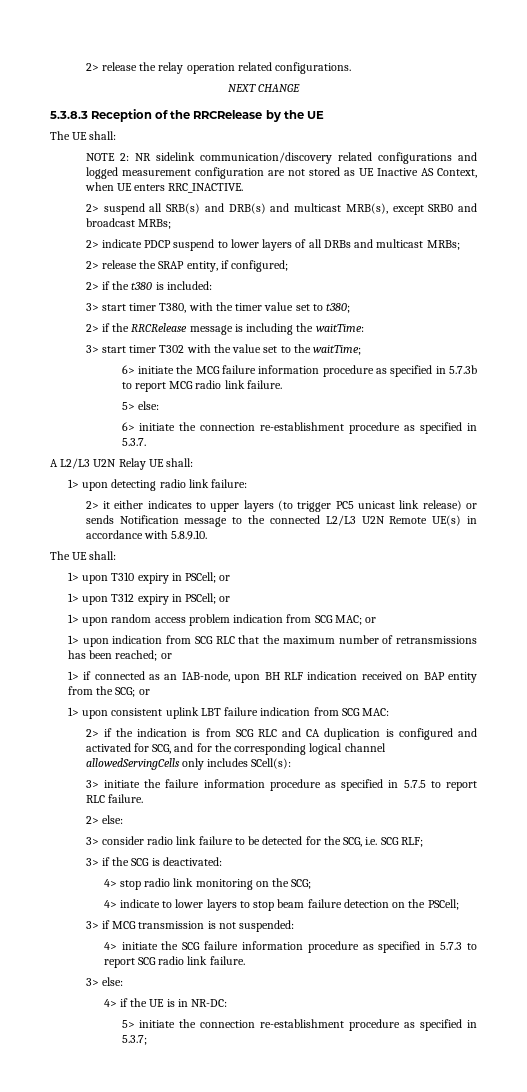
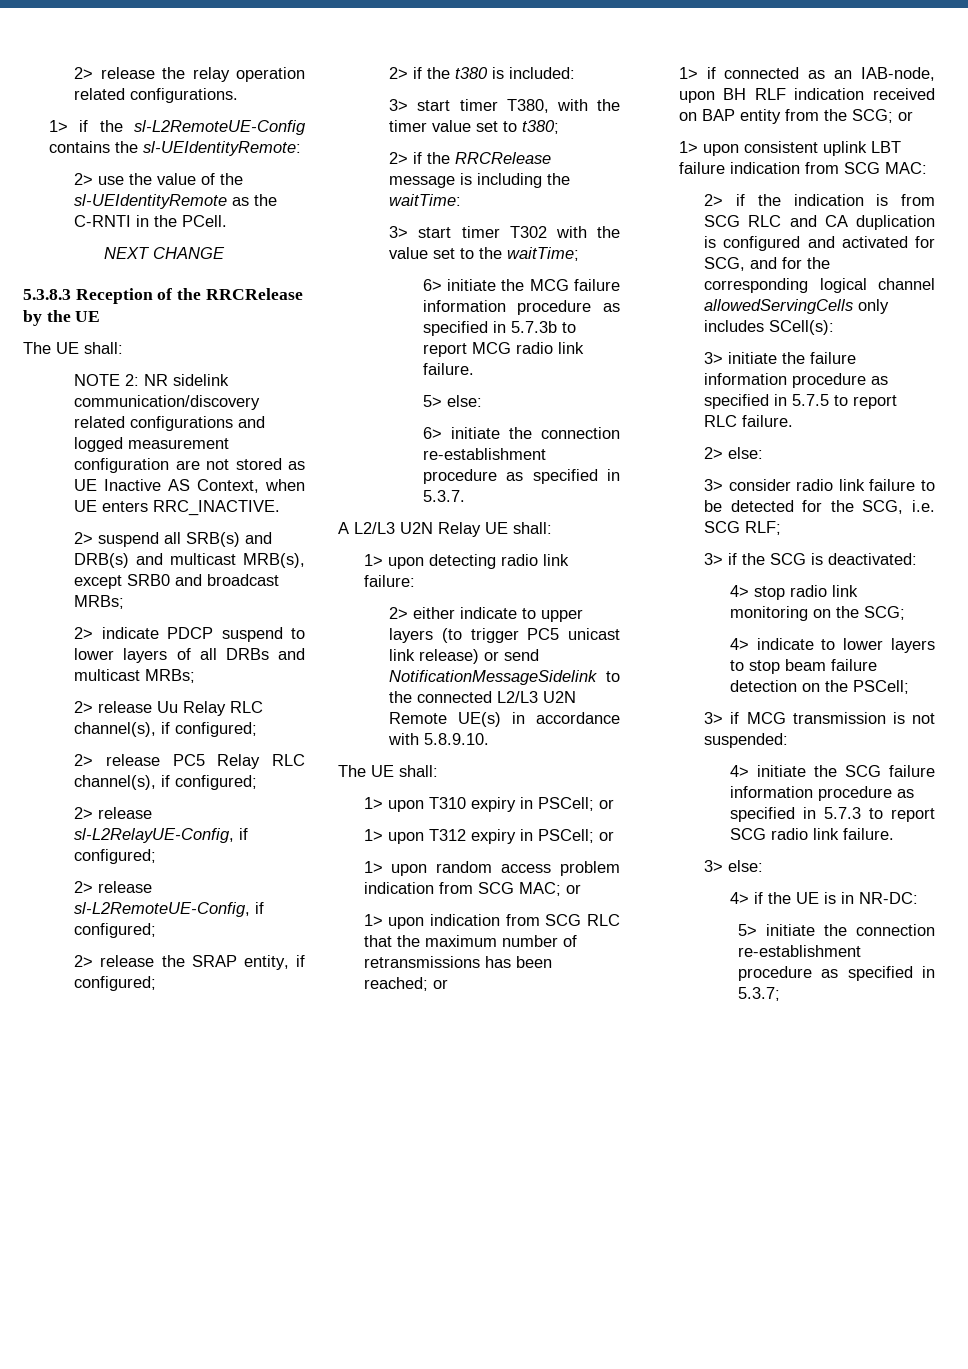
+ 1> if the sl-L2RemoteUE-Config contains the sl-UEIdentityRemote:
+ 2> use the value of the sl-UEIdentityRemote as the C-RNTI in the PCell.
+ 2> release Uu Relay RLC channel(s), if configured;
+ 2> release PC5 Relay RLC channel(s), if configured;
+ 2> release sl-L2RelayUE-Config, if configured;
+ 2> release sl-L2RemoteUE-Config, if configured;
- 2> it either indicates to upper layers (to trigger PC5 unicast link release) or sends Notification message to the connected L2/L3 U2N Remote UE(s) in accordance with 5.8.9.10.
+ 2> either indicate to upper layers (to trigger PC5 unicast link release) or send NotificationMessageSidelink to the connected L2/L3 U2N Remote UE(s) in accordance with 5.8.9.10.

